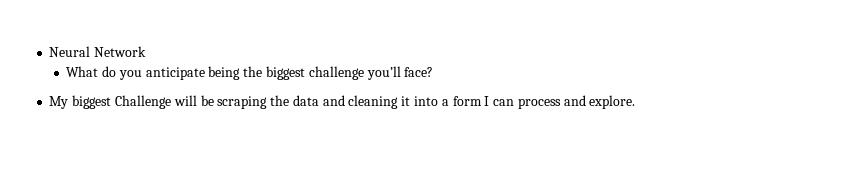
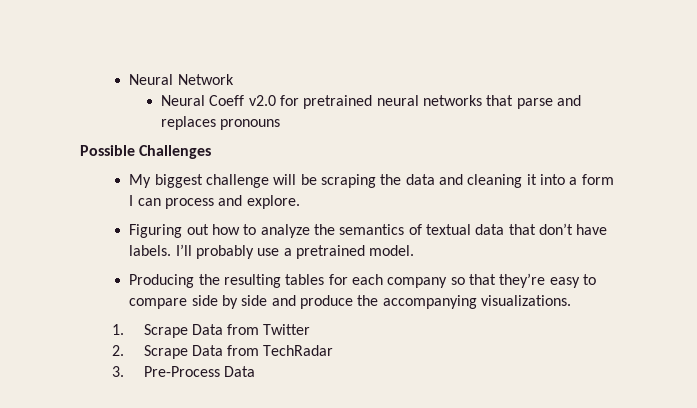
- What do you anticipate being the biggest challenge you’ll face?
+ Neural Coeff v2.0 for pretrained neural networks that parse and replaces pronouns
+ Possible Challenges
- My biggest Challenge will be scraping the data and cleaning it into a form I can process and explore.
+ My biggest challenge will be scraping the data and cleaning it into a form I can process and explore.
+ Figuring out how to analyze the semantics of textual data that don’t have labels. I’ll probably use a pretrained model.
+ Producing the resulting tables for each company so that they’re easy to compare side by side and produce the accompanying visualizations.
+ 1. Scrape Data from Twitter
+ 2. Scrape Data from TechRadar
+ 3. Pre-Process Data

